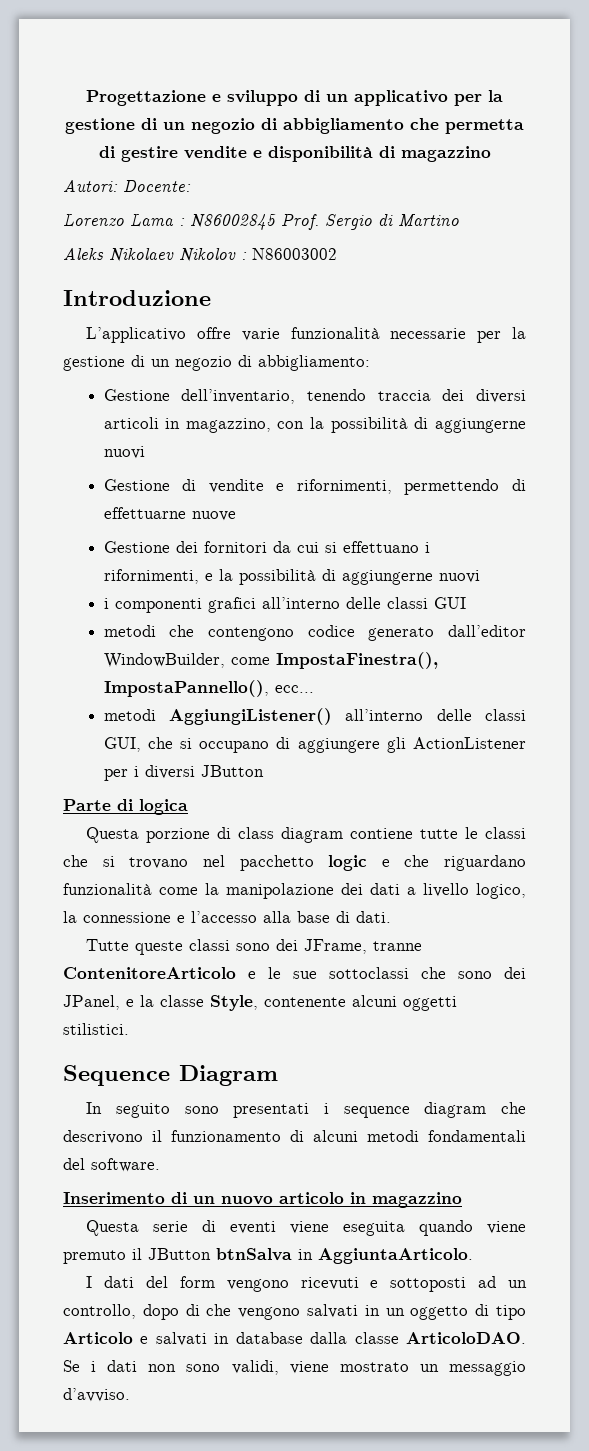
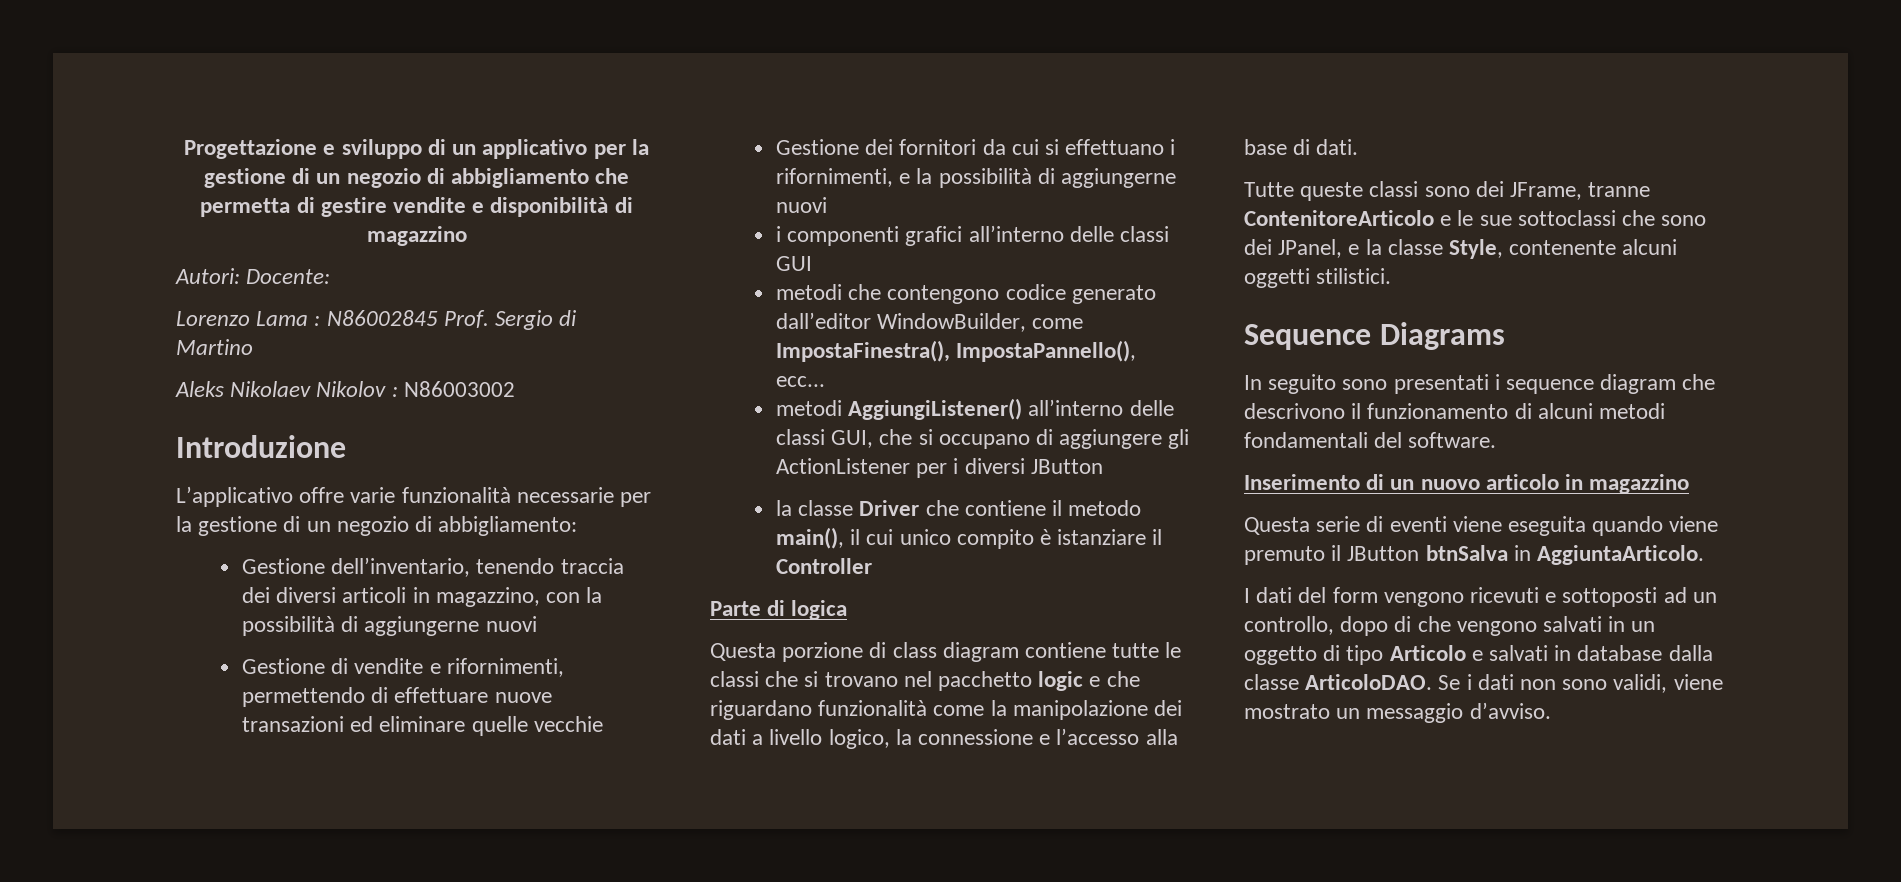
- Gestione di vendite e rifornimenti, permettendo di effettuarne nuove
+ Gestione di vendite e rifornimenti, permettendo di effettuare nuove transazioni ed eliminare quelle vecchie
+ la classe Driver che contiene il metodo main(), il cui unico compito è istanziare il Controller
- Sequence Diagram
+ Sequence Diagrams

